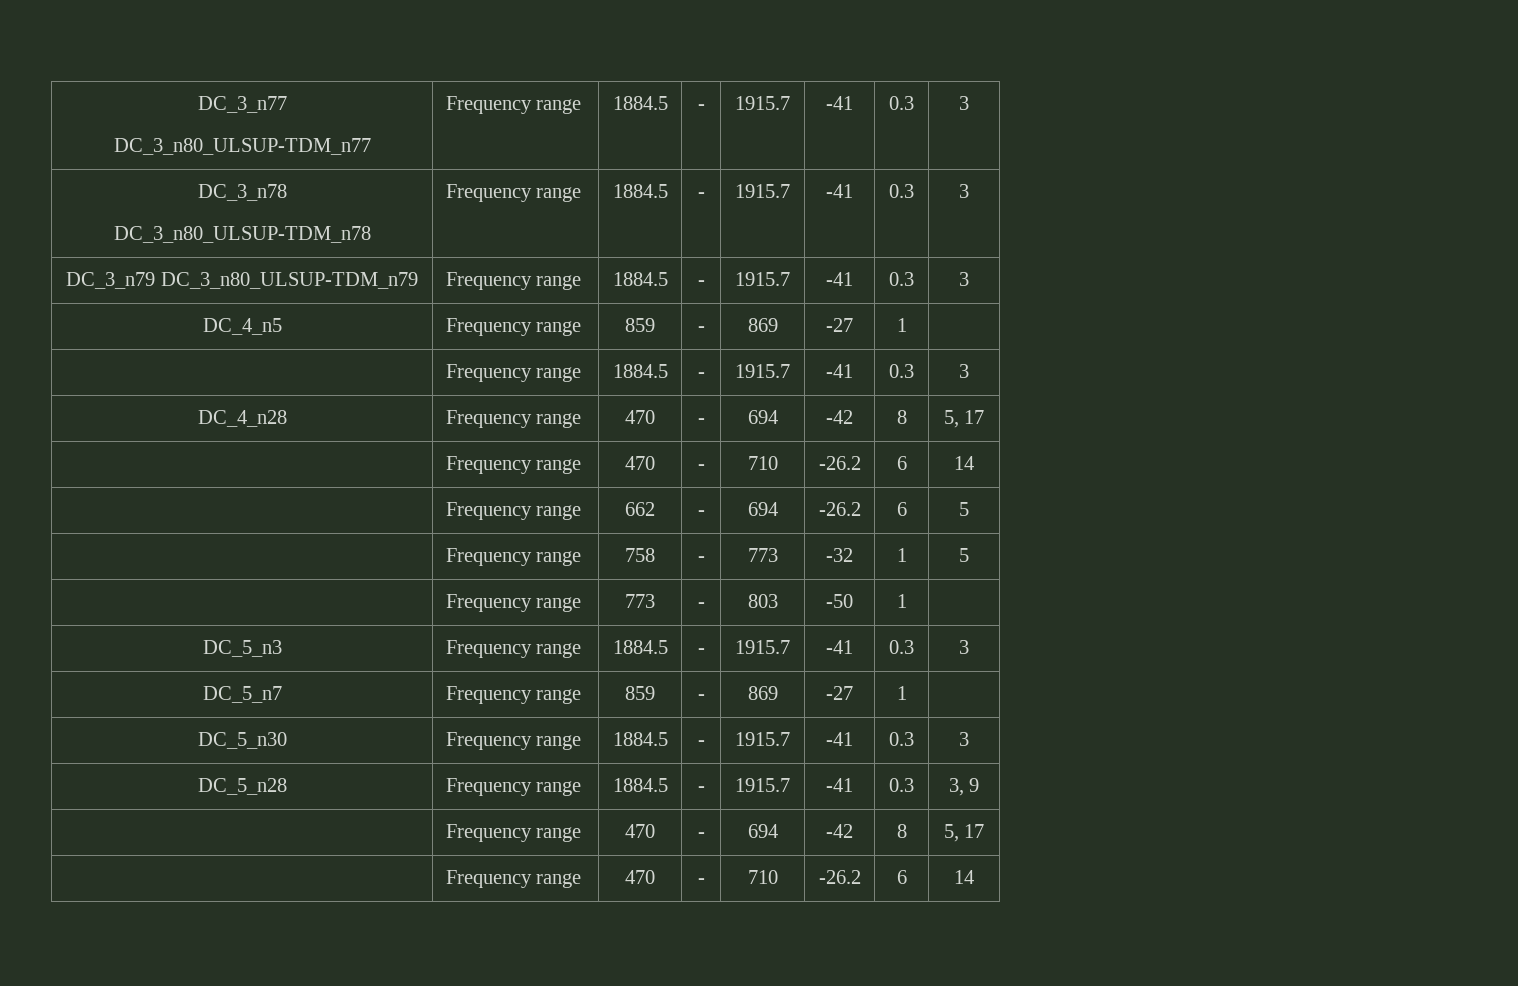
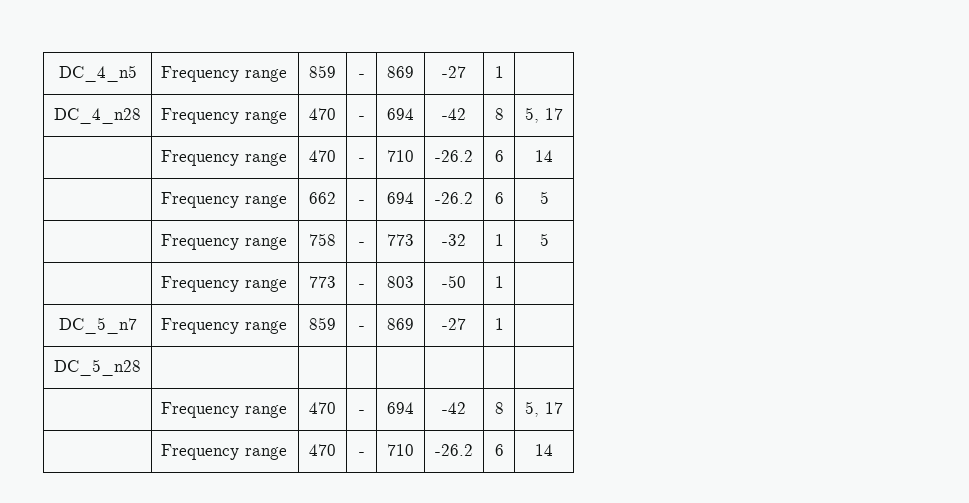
- DC_3_n77
- DC_3_n80_ULSUP-TDM_n77 | Frequency range | 1884.5 | - | 1915.7 | -41 | 0.3 | 3
- DC_3_n78
- DC_3_n80_ULSUP-TDM_n78 | Frequency range | 1884.5 | - | 1915.7 | -41 | 0.3 | 3
- DC_3_n79 DC_3_n80_ULSUP-TDM_n79 | Frequency range | 1884.5 | - | 1915.7 | -41 | 0.3 | 3
  DC_4_n5 | Frequency range | 859 | - | 869 | -27 | 1 |
- | Frequency range | 1884.5 | - | 1915.7 | -41 | 0.3 | 3
- DC_5_n3 | Frequency range | 1884.5 | - | 1915.7 | -41 | 0.3 | 3
- DC_5_n30 | Frequency range | 1884.5 | - | 1915.7 | -41 | 0.3 | 3
- DC_5_n28 | Frequency range | 1884.5 | - | 1915.7 | -41 | 0.3 | 3, 9
+ DC_5_n28 | | | | | | |

